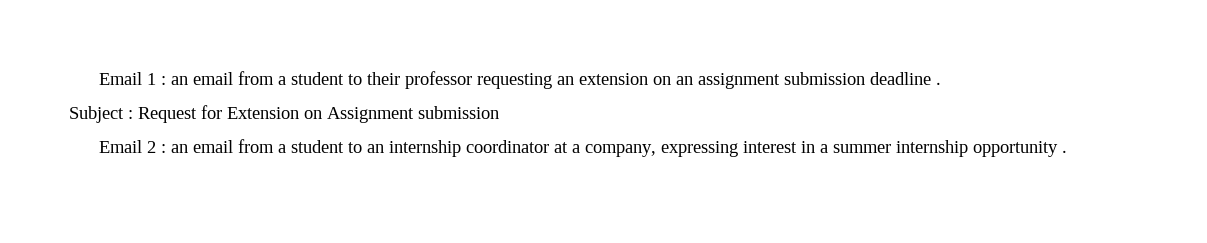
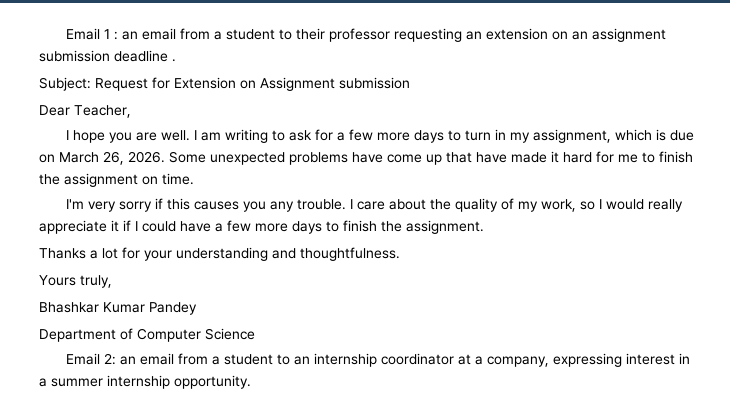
- Subject : Request for Extension on Assignment submission
+ Subject: Request for Extension on Assignment submission
- Email 2 : an email from a student to an internship coordinator at a company, expressing interest in a summer internship opportunity .
+ Dear Teacher,
+ I hope you are well. I am writing to ask for a few more days to turn in my assignment, which is due on March 26, 2026. Some unexpected problems have come up that have made it hard for me to finish the assignment on time.
+ I'm very sorry if this causes you any trouble. I care about the quality of my work, so I would really appreciate it if I could have a few more days to finish the assignment.
+ Thanks a lot for your understanding and thoughtfulness.
+ Yours truly,
+ Bhashkar Kumar Pandey
+ Department of Computer Science
+ Email 2: an email from a student to an internship coordinator at a company, expressing interest in a summer internship opportunity.

